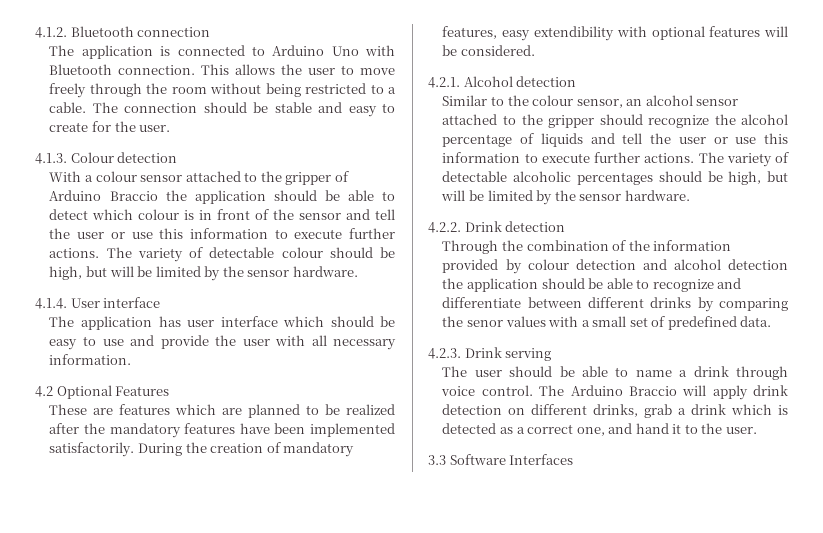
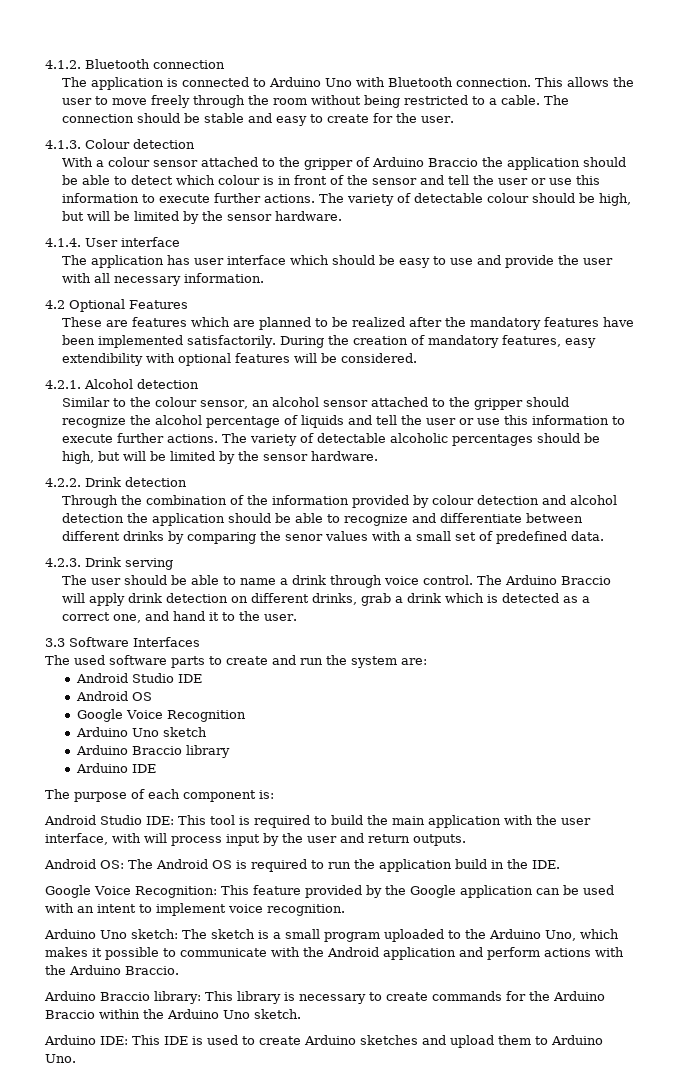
+ The used software parts to create and run the system are:
+ Android Studio IDE
+ Android OS
+ Google Voice Recognition
+ Arduino Uno sketch
+ Arduino Braccio library
+ Arduino IDE
+ The purpose of each component is:
+ Android Studio IDE: This tool is required to build the main application with the user interface, with will process input by the user and return outputs.
+ Android OS: The Android OS is required to run the application build in the IDE.
+ Google Voice Recognition: This feature provided by the Google application can be used with an intent to implement voice recognition.
+ Arduino Uno sketch: The sketch is a small program uploaded to the Arduino Uno, which makes it possible to communicate with the Android application and perform actions with the Arduino Braccio.
+ Arduino Braccio library: This library is necessary to create commands for the Arduino Braccio within the Arduino Uno sketch.
+ Arduino IDE: This IDE is used to create Arduino sketches and upload them to Arduino Uno.

